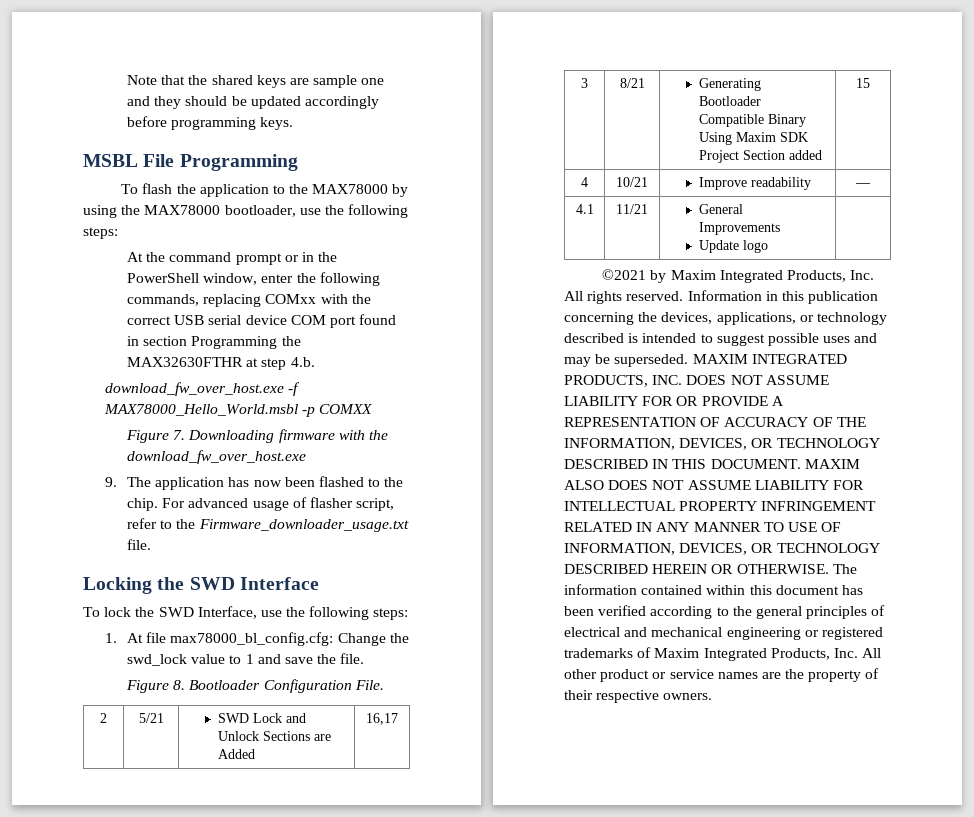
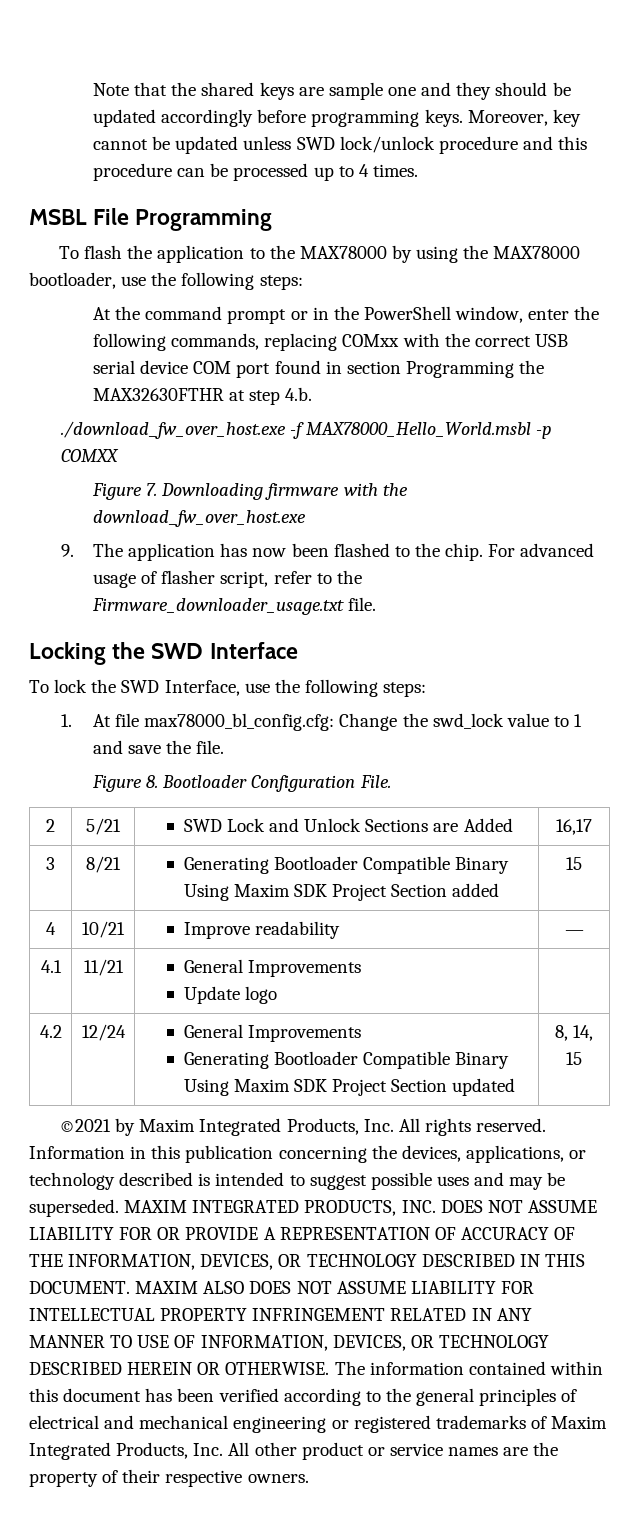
+ Moreover, key cannot be updated unless SWD lock/unlock procedure and this procedure can be processed up to 4 times.
- download_fw_over_host.exe -f MAX78000_Hello_World.msbl -p COMXX
+ ./download_fw_over_host.exe -f MAX78000_Hello_World.msbl -p COMXX
+ 4.2 | 12/24 | General Improvements
+ Generating Bootloader Compatible Binary Using Maxim SDK Project Section updated | 8, 14, 15

